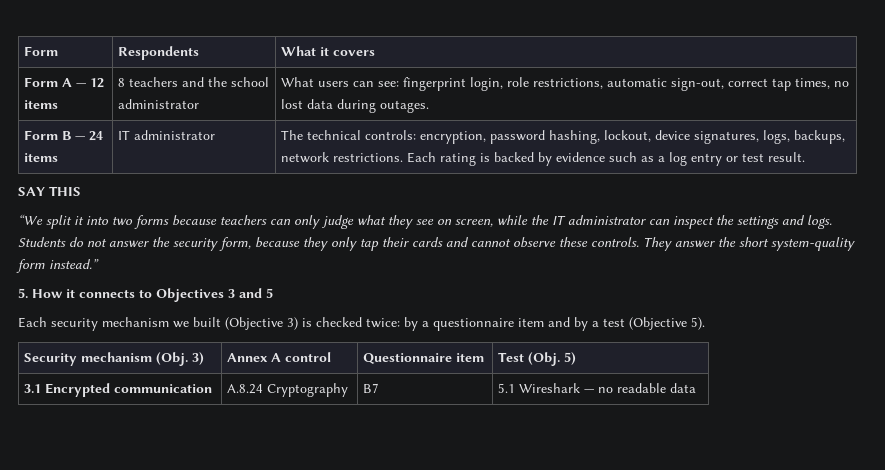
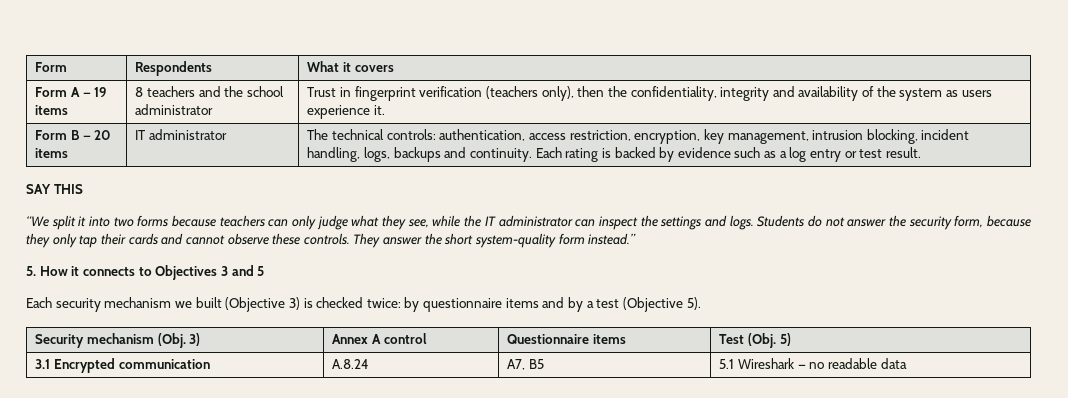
- Form A — 12 items | 8 teachers and the school administrator | What users can see: fingerprint login, role restrictions, automatic sign-out, correct tap times, no lost data during outages.
+ Form A — 19 items | 8 teachers and the school administrator | Trust in fingerprint verification (teachers only), then the confidentiality, integrity and availability of the system as users experience it.
- Form B — 24 items | IT administrator | The technical controls: encryption, password hashing, lockout, device signatures, logs, backups, network restrictions. Each rating is backed by evidence such as a log entry or test result.
+ Form B — 20 items | IT administrator | The technical controls: authentication, access restriction, encryption, key management, intrusion blocking, incident handling, logs, backups and continuity. Each rating is backed by evidence such as a log entry or test result.
- “We split it into two forms because teachers can only judge what they see on screen, while the IT administrator can inspect the settings and logs.
+ “We split it into two forms because teachers can only judge what they see, while the IT administrator can inspect the settings and logs.
- Each security mechanism we built (Objective 3) is checked twice: by a questionnaire item and by a test (Objective 5).
+ Each security mechanism we built (Objective 3) is checked twice: by questionnaire items and by a test (Objective 5).
- Security mechanism (Obj. 3) | Annex A control | Questionnaire item | Test (Obj. 5)
+ Security mechanism (Obj. 3) | Annex A control | Questionnaire items | Test (Obj. 5)
- 3.1 Encrypted communication | A.8.24 Cryptography | B7 | 5.1 Wireshark — no readable data
+ 3.1 Encrypted communication | A.8.24 | A7, B5 | 5.1 Wireshark — no readable data

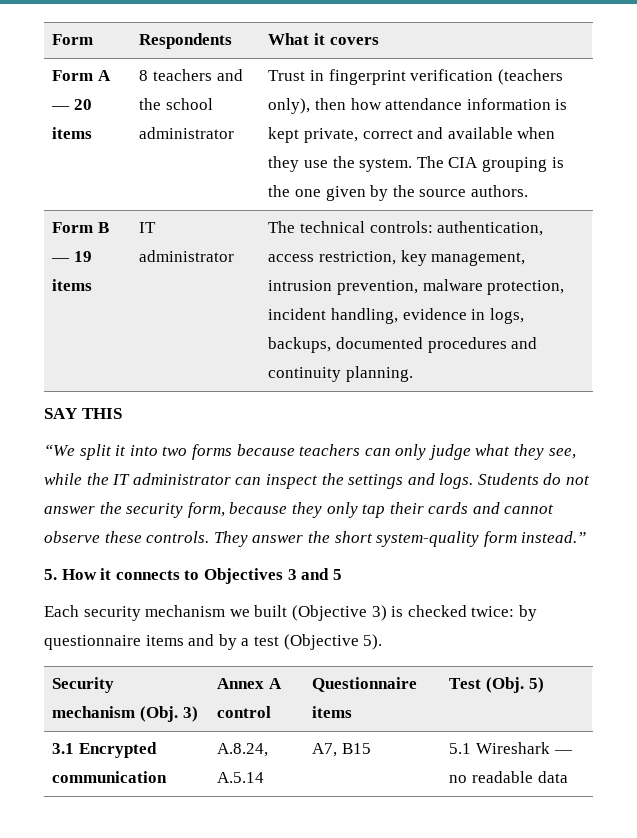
- Form A — 19 items
+ Form A — 20 items
- Trust in fingerprint verification (teachers only), then the confidentiality, integrity and availability of the system as users experience it.
+ Trust in fingerprint verification (teachers only), then how attendance information is kept private, correct and available when they use the system. The CIA grouping is the one given by the source authors.
- Form B — 20 items | IT administrator | The technical controls: authentication, access restriction, encryption, key management, intrusion blocking, incident handling, logs, backups and continuity. Each rating is backed by evidence such as a log entry or test result.
+ Form B — 19 items | IT administrator | The technical controls: authentication, access restriction, key management, intrusion prevention, malware protection, incident handling, evidence in logs, backups, documented procedures and continuity planning.
- 3.1 Encrypted communication | A.8.24 | A7, B5 | 5.1 Wireshark — no readable data
+ 3.1 Encrypted communication | A.8.24, A.5.14 | A7, B15 | 5.1 Wireshark — no readable data

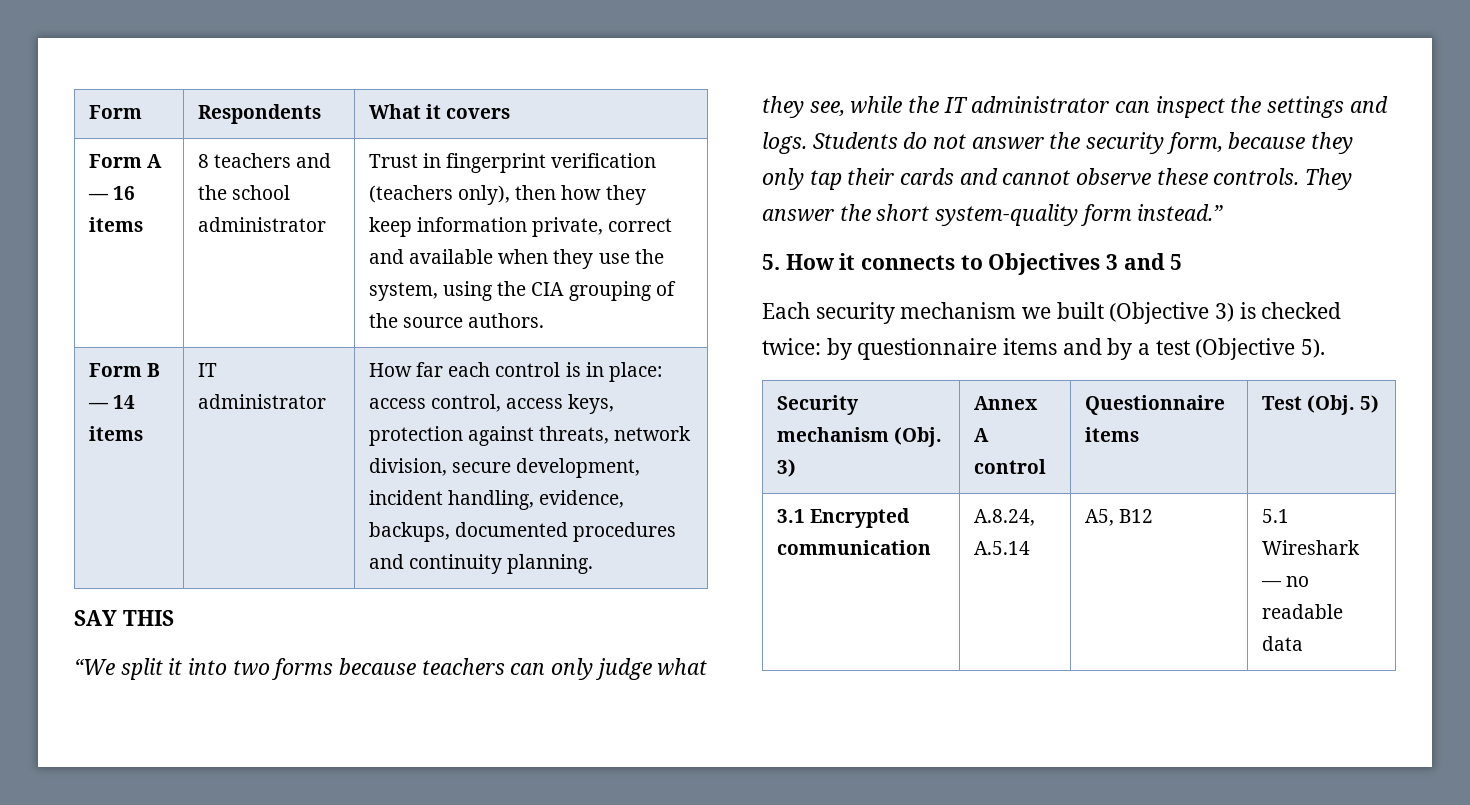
- Form A — 20 items
+ Form A — 16 items
- Trust in fingerprint verification (teachers only), then how attendance information is kept private, correct and available when they use the system. The CIA grouping is the one given by the source authors.
+ Trust in fingerprint verification (teachers only), then how they keep information private, correct and available when they use the system, using the CIA grouping of the source authors.
- Form B — 19 items | IT administrator | The technical controls: authentication, access restriction, key management, intrusion prevention, malware protection, incident handling, evidence in logs, backups, documented procedures and continuity planning.
+ Form B — 14 items | IT administrator | How far each control is in place: access control, access keys, protection against threats, network division, secure development, incident handling, evidence, backups, documented procedures and continuity planning.
- 3.1 Encrypted communication | A.8.24, A.5.14 | A7, B15 | 5.1 Wireshark — no readable data
+ 3.1 Encrypted communication | A.8.24, A.5.14 | A5, B12 | 5.1 Wireshark — no readable data

